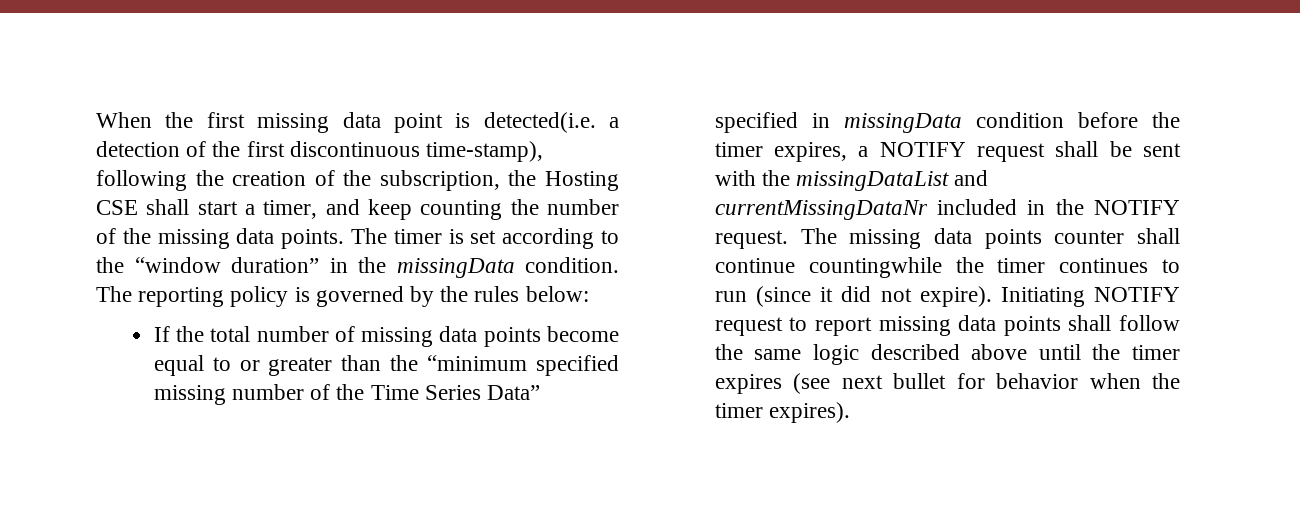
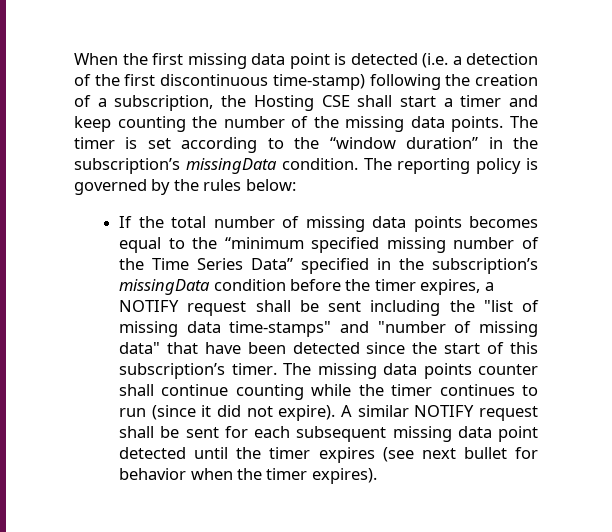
- When the first missing data point is detected(i.e. a detection of the first discontinuous time-stamp), following the creation of the subscription, the Hosting CSE shall start a timer, and keep counting the number of the missing data points.
+ When the first missing data point is detected (i.e. a detection of the first discontinuous time-stamp) following the creation of a subscription, the Hosting CSE shall start a timer and keep counting the number of the missing data points.
- The timer is set according to the “window duration” in the missingData condition.
+ The timer is set according to the “window duration” in the subscription’s missingData condition.
- If the total number of missing data points become equal to or greater than the “minimum specified missing number of the Time Series Data” specified in missingData condition before the timer expires, a NOTIFY request shall be sent with the missingDataList and currentMissingDataNr included in the NOTIFY request.
+ If the total number of missing data points becomes equal to the “minimum specified missing number of the Time Series Data” specified in the subscription’s missingData condition before the timer expires, a NOTIFY request shall be sent including the "list of missing data time-stamps" and "number of missing data" that have been detected since the start of this subscription’s timer.
- The missing data points counter shall continue countingwhile the timer continues to run (since it did not expire).
+ The missing data points counter shall continue counting while the timer continues to run (since it did not expire).
- Initiating NOTIFY request to report missing data points shall follow the same logic described above until the timer expires (see next bullet for behavior when the timer expires).
+ A similar NOTIFY request shall be sent for each subsequent missing data point detected until the timer expires (see next bullet for behavior when the timer expires).

